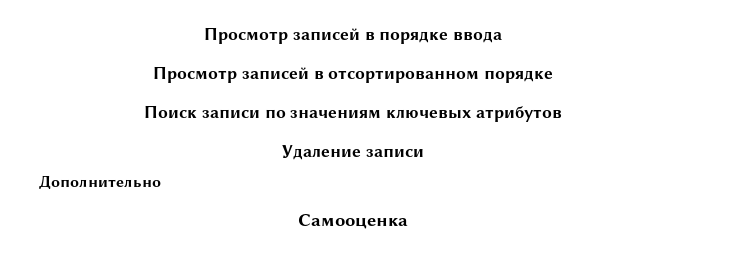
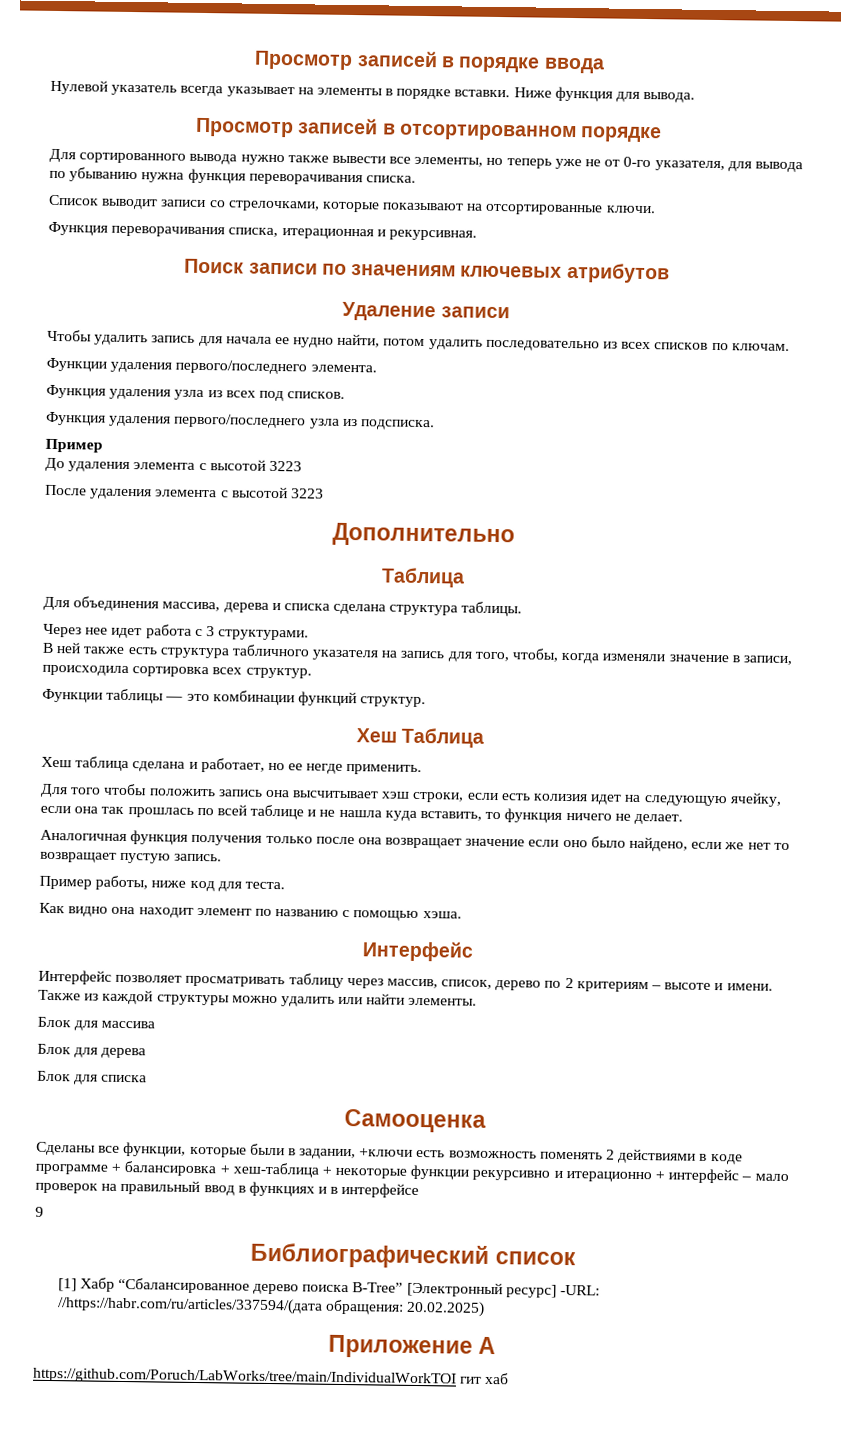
+ Нулевой указатель всегда указывает на элементы в порядке вставки. Ниже функция для вывода.
+ Для сортированного вывода нужно также вывести все элементы, но теперь уже не от 0-го указателя, для вывода по убыванию нужна функция переворачивания списка.
+ Список выводит записи со стрелочками, которые показывают на отсортированные ключи.
+ Функция переворачивания списка, итерационная и рекурсивная.
+ Чтобы удалить запись для начала ее нудно найти, потом удалить последовательно из всех списков по ключам.
+ Функции удаления первого/последнего элемента.
+ Функция удаления узла из всех под списков.
+ Функция удаления первого/последнего узла из подсписка.
+ Пример
+ До удаления элемента с высотой 3223
+ После удаления элемента с высотой 3223
  Дополнительно
+ Таблица
+ Для объединения массива, дерева и списка сделана структура таблицы.
+ Через нее идет работа с 3 структурами.
+ В ней также есть структура табличного указателя на запись для того, чтобы, когда изменяли значение в записи, происходила сортировка всех структур.
+ Функции таблицы — это комбинации функций структур.
+ Хеш Таблица
+ Хеш таблица сделана и работает, но ее негде применить.
+ Для того чтобы положить запись она высчитывает хэш строки, если есть колизия идет на следующую ячейку, если она так прошлась по всей таблице и не нашла куда вставить, то функция ничего не делает.
+ Аналогичная функция получения только после она возвращает значение если оно было найдено, если же нет то возвращает пустую запись.
+ Пример работы, ниже код для теста.
+ Как видно она находит элемент по названию с помощью хэша.
+ Интерфейс
+ Интерфейс позволяет просматривать таблицу через массив, список, дерево по 2 критериям – высоте и имени. Также из каждой структуры можно удалить или найти элементы.
+ Блок для массива
+ Блок для дерева
+ Блок для списка
  Самооценка
+ Сделаны все функции, которые были в задании, +ключи есть возможность поменять 2 действиями в коде программе + балансировка + хеш-таблица + некоторые функции рекурсивно и итерационно + интерфейс – мало проверок на правильный ввод в функциях и в интерфейсе
+ 9
+ Библиографический список
+ [1] Хабр “Сбалансированное дерево поиска B-Tree” [Электронный ресурс] -URL: //https://habr.com/ru/articles/337594/(дата обращения: 20.02.2025)
+ Приложение А
+ https://github.com/Poruch/LabWorks/tree/main/IndividualWorkTOI гит хаб

